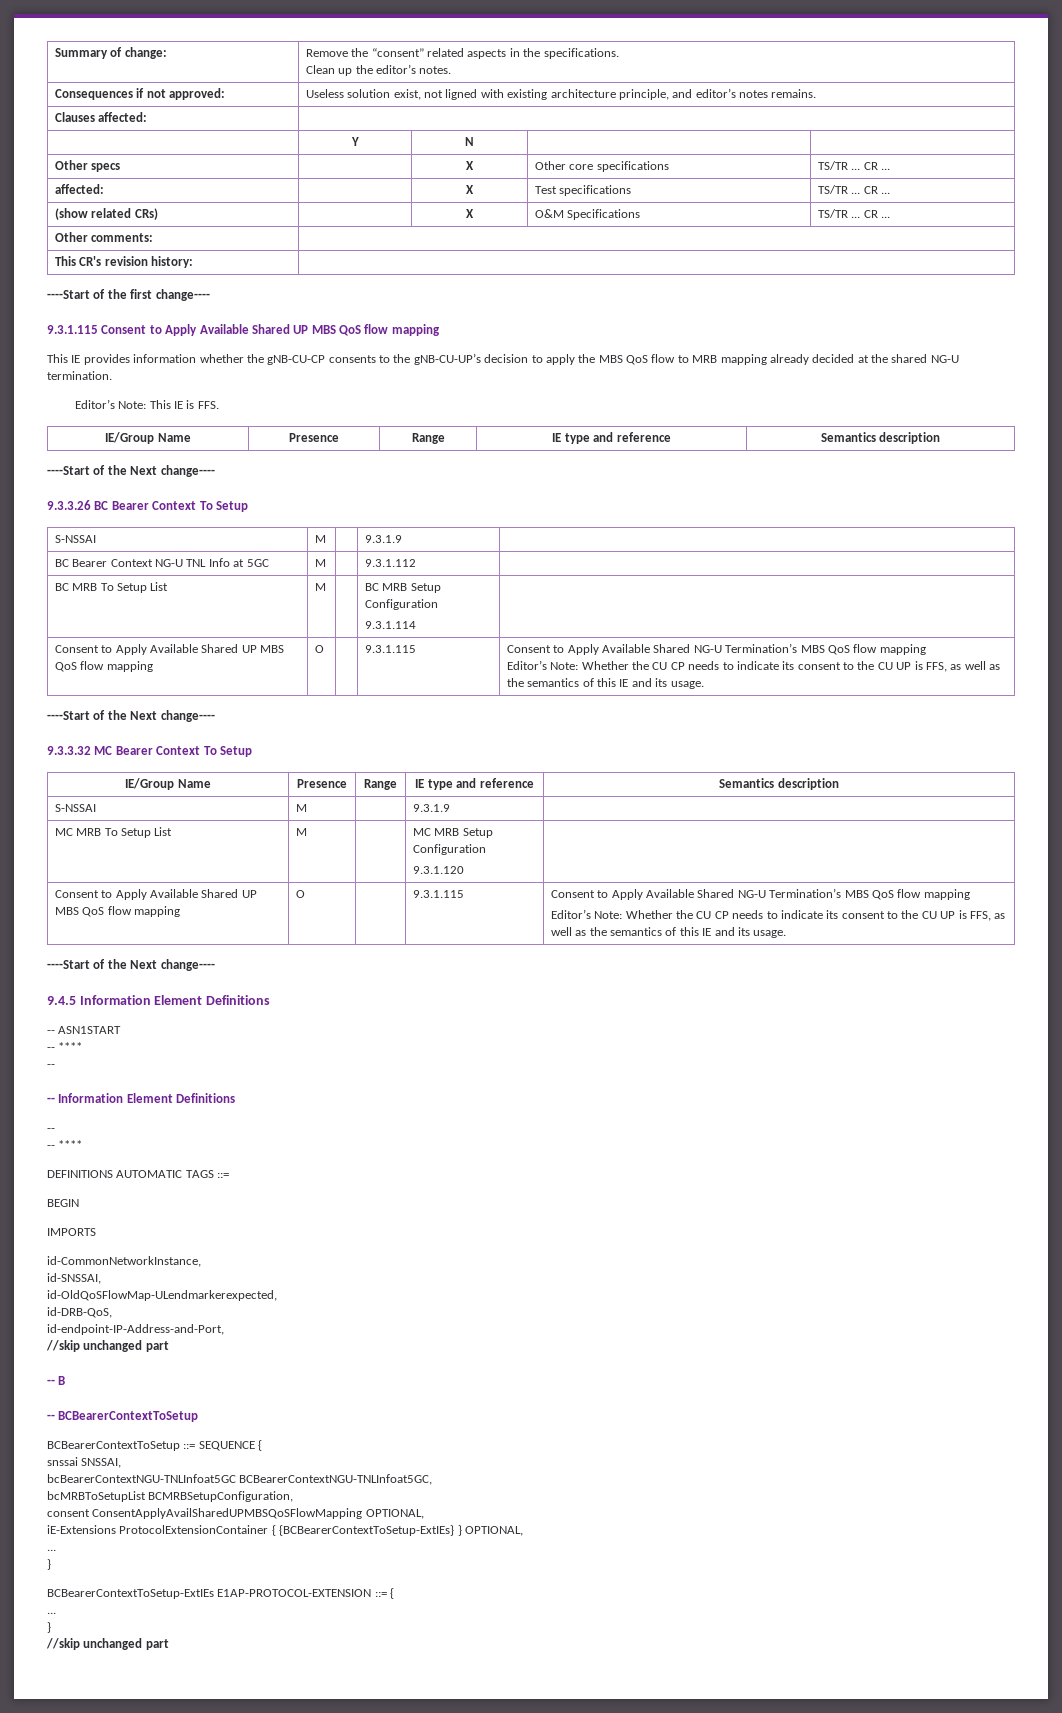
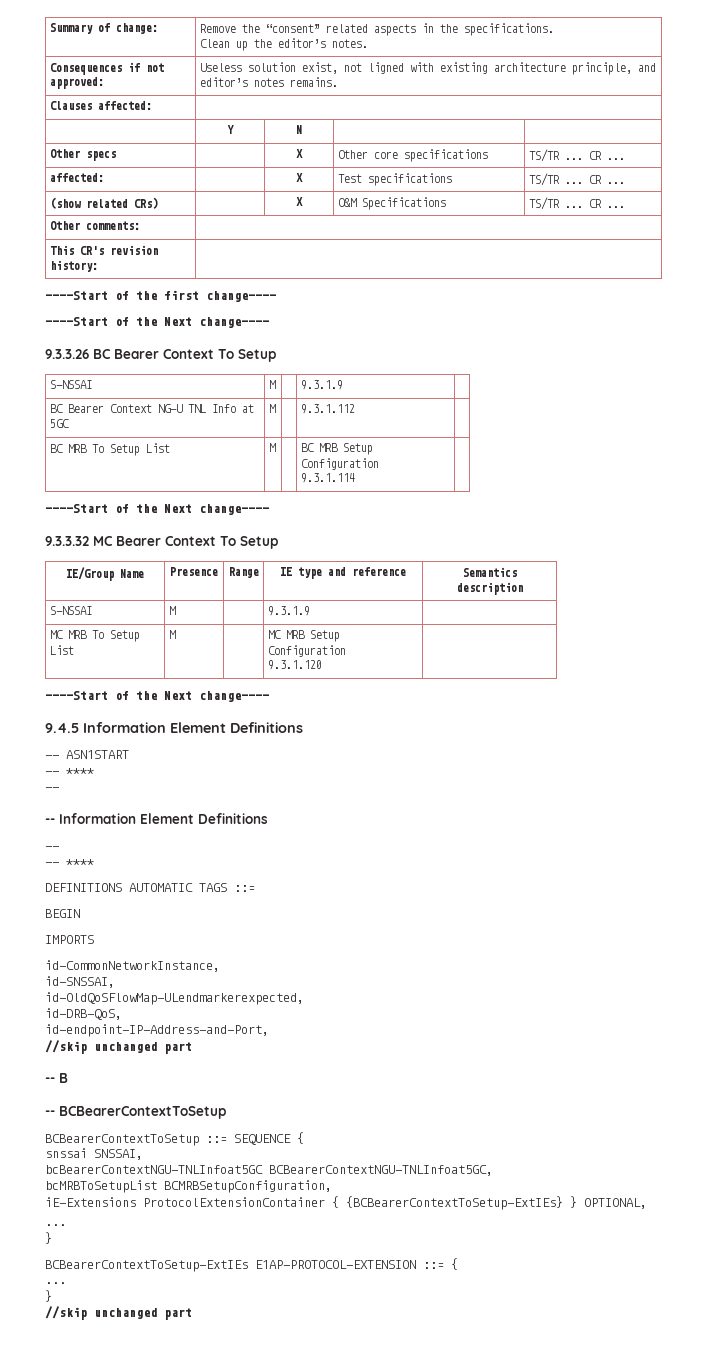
- 9.3.1.115 Consent to Apply Available Shared UP MBS QoS flow mapping
- This IE provides information whether the gNB-CU-CP consents to the gNB-CU-UP’s decision to apply the MBS QoS flow to MRB mapping already decided at the shared NG-U termination.
- Editor’s Note: This IE is FFS.
- IE/Group Name | Presence | Range | IE type and reference | Semantics description
  BC MRB To Setup List | M | | BC MRB Setup Configuration
  9.3.1.114 |
- Consent to Apply Available Shared UP MBS QoS flow mapping | O | | 9.3.1.115 | Consent to Apply Available Shared NG-U Termination’s MBS QoS flow mapping
- Editor’s Note: Whether the CU CP needs to indicate its consent to the CU UP is FFS, as well as the semantics of this IE and its usage.
  MC MRB To Setup List | M | | MC MRB Setup Configuration
  9.3.1.120 |
- Consent to Apply Available Shared UP MBS QoS flow mapping | O | | 9.3.1.115 | Consent to Apply Available Shared NG-U Termination’s MBS QoS flow mapping
- Editor’s Note: Whether the CU CP needs to indicate its consent to the CU UP is FFS, as well as the semantics of this IE and its usage.
- consent ConsentApplyAvailSharedUPMBSQoSFlowMapping OPTIONAL,

